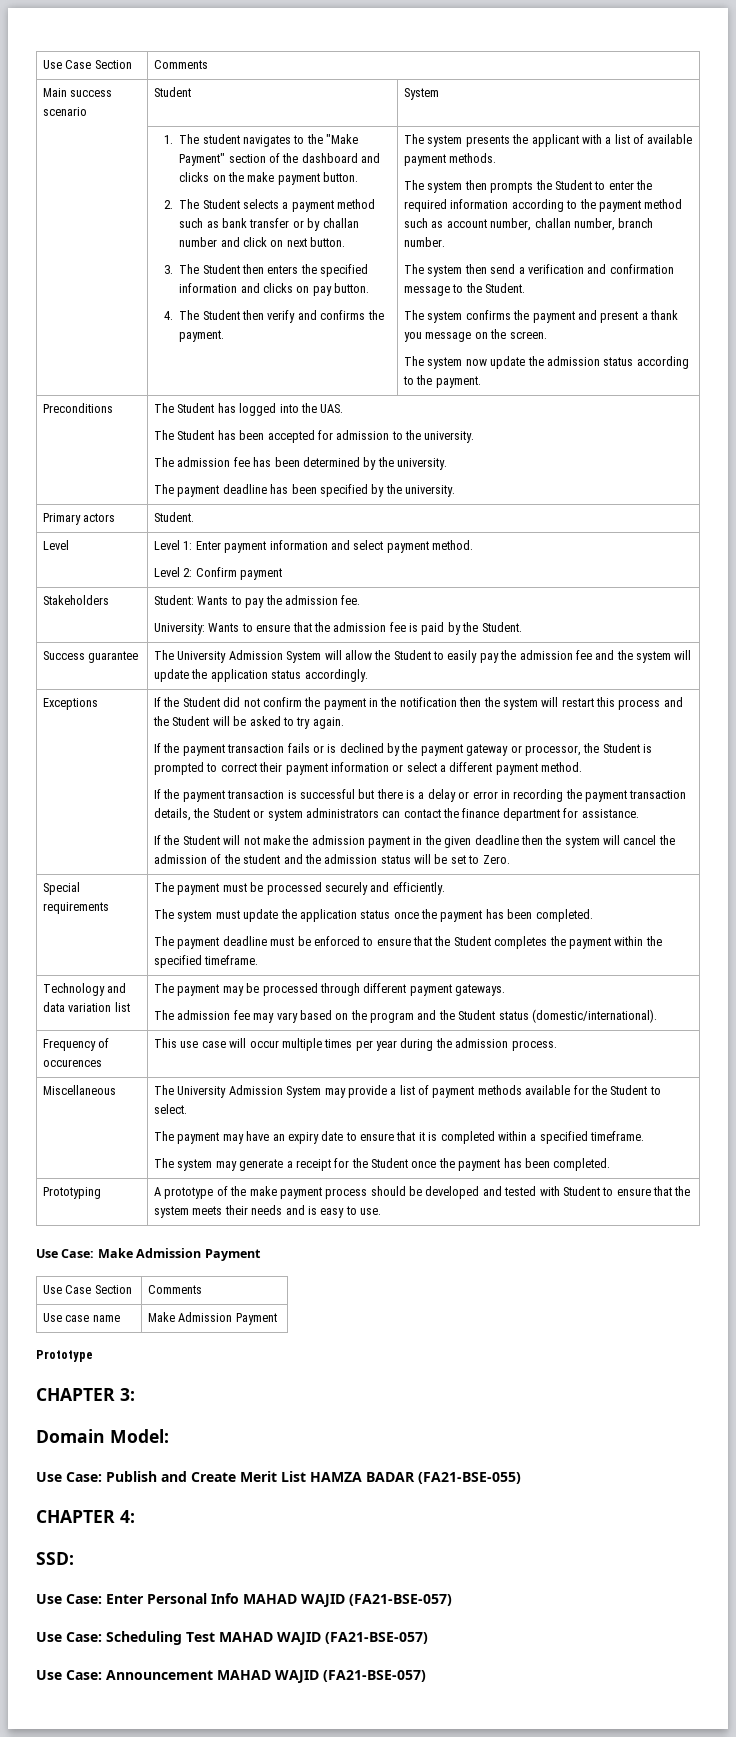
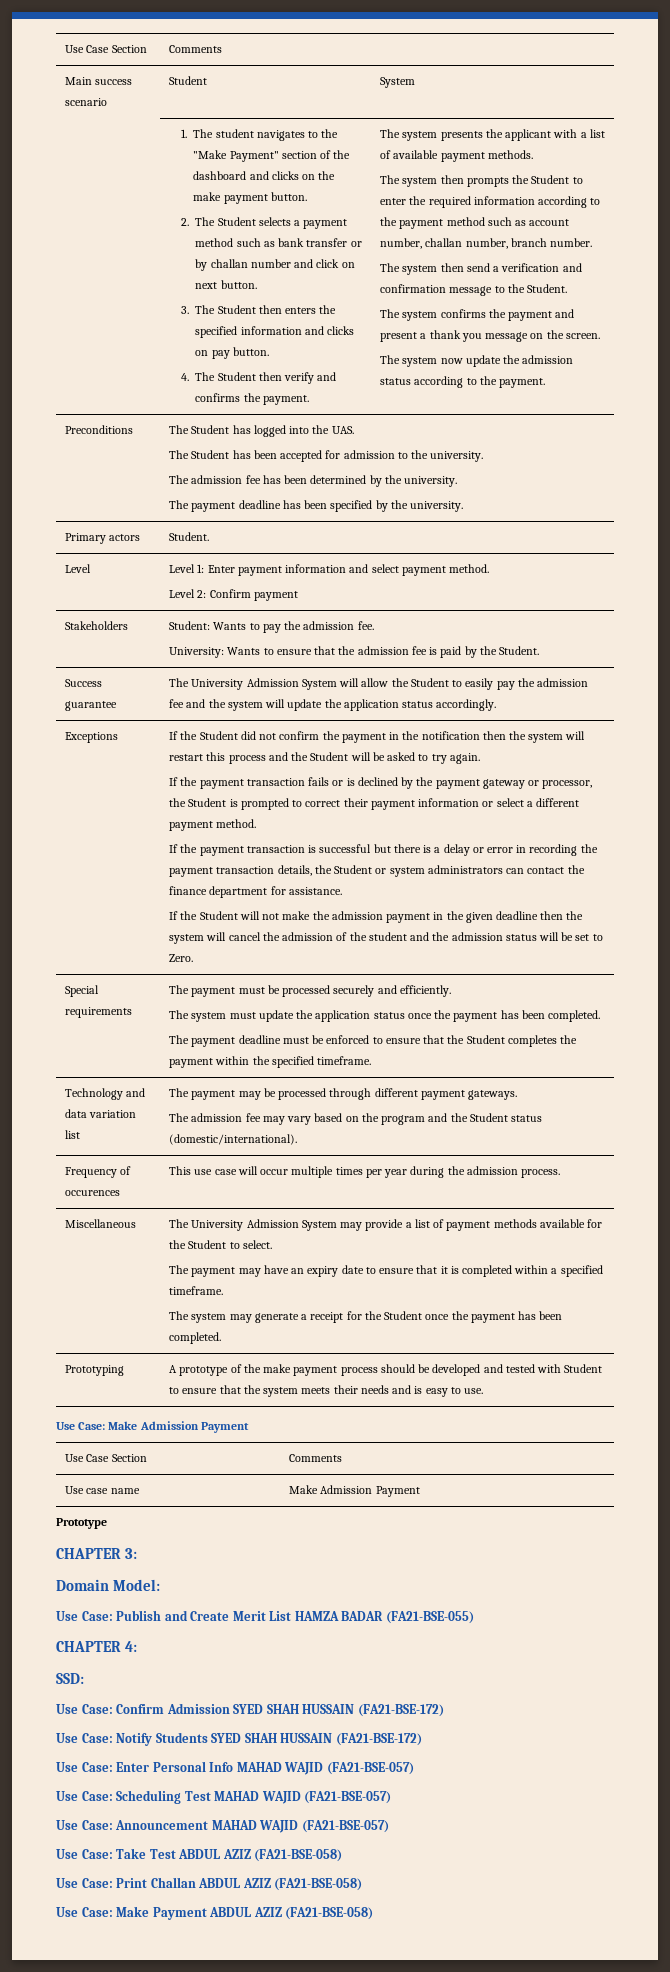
+ Use Case: Confirm Admission SYED SHAH HUSSAIN (FA21-BSE-172)
+ Use Case: Notify Students SYED SHAH HUSSAIN (FA21-BSE-172)
+ Use Case: Take Test ABDUL AZIZ (FA21-BSE-058)
+ Use Case: Print Challan ABDUL AZIZ (FA21-BSE-058)
+ Use Case: Make Payment ABDUL AZIZ (FA21-BSE-058)

